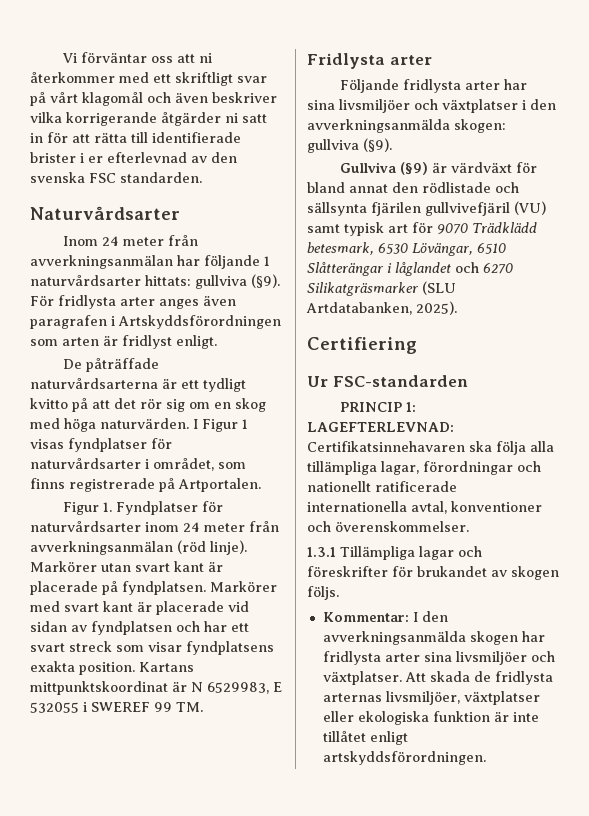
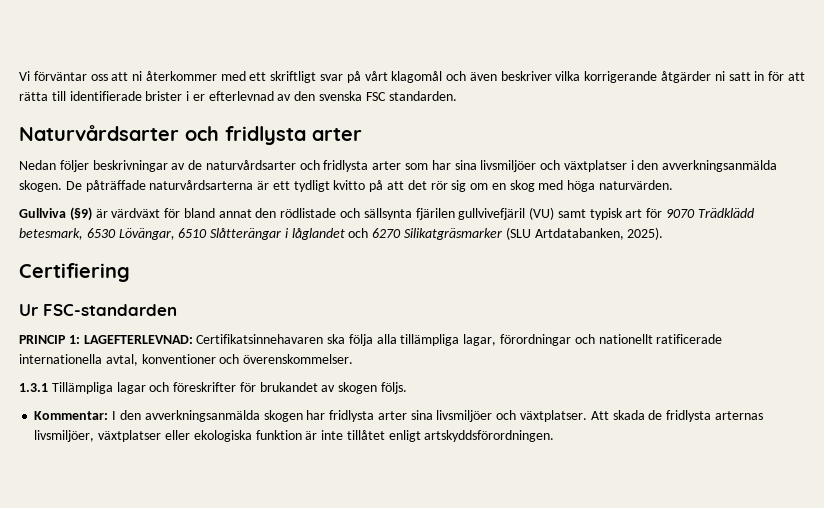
- Naturvårdsarter
- Inom 24 meter från avverkningsanmälan har följande 1 naturvårdsarter hittats: gullviva (§9). För fridlysta arter anges även paragrafen i Artskyddsförordningen som arten är fridlyst enligt.
- De påträffade naturvårdsarterna är ett tydligt kvitto på att det rör sig om en skog med höga naturvärden. I Figur 1 visas fyndplatser för naturvårdsarter i området, som finns registrerade på Artportalen.
- Figur 1. Fyndplatser för naturvårdsarter inom 24 meter från avverkningsanmälan (röd linje). Markörer utan svart kant är placerade på fyndplatsen. Markörer med svart kant är placerade vid sidan av fyndplatsen och har ett svart streck som visar fyndplatsens exakta position. Kartans mittpunktskoordinat är N 6529983, E 532055 i SWEREF 99 TM.
- Fridlysta arter
- Följande fridlysta arter har sina livsmiljöer och växtplatser i den avverkningsanmälda skogen: gullviva (§9).
+ Naturvårdsarter och fridlysta arter
+ Nedan följer beskrivningar av de naturvårdsarter och fridlysta arter som har sina livsmiljöer och växtplatser i den avverkningsanmälda skogen. De påträffade naturvårdsarterna är ett tydligt kvitto på att det rör sig om en skog med höga naturvärden.

